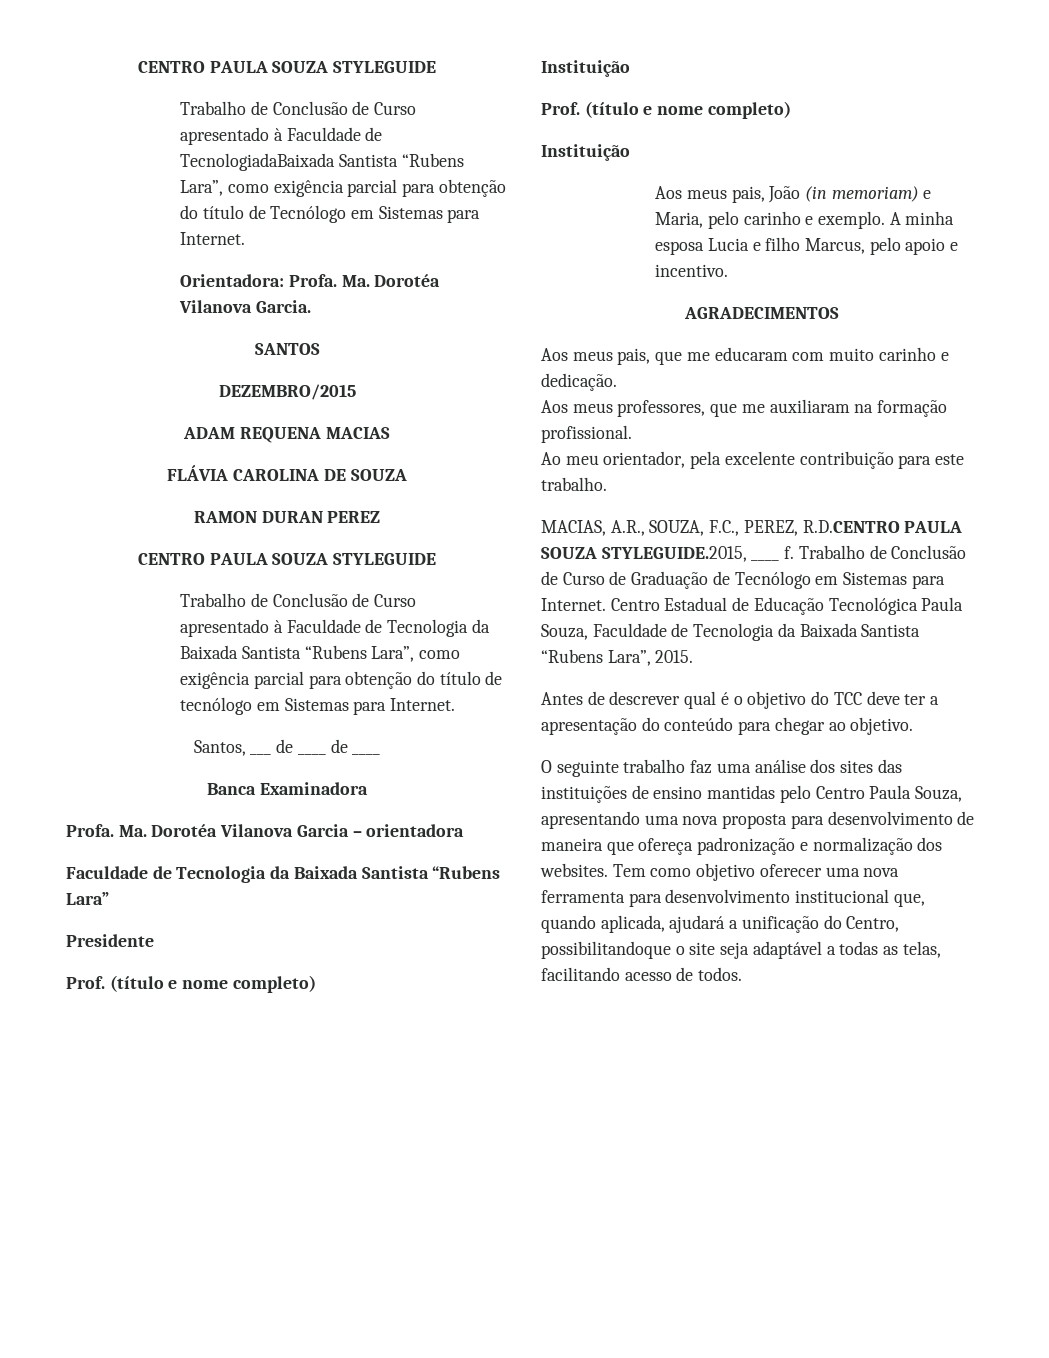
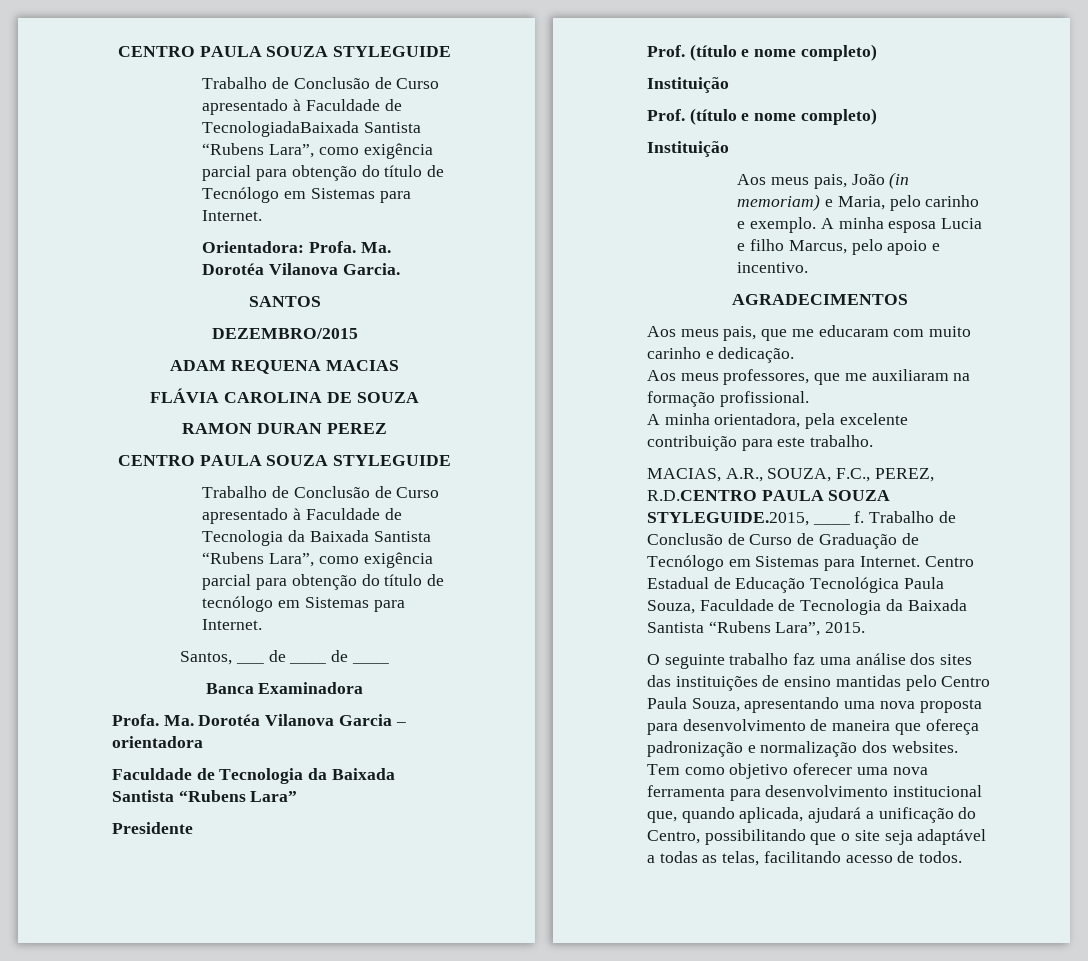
- Ao meu orientador, pela excelente contribuição para este trabalho.
+ A minha orientadora, pela excelente contribuição para este trabalho.
- Antes de descrever qual é o objetivo do TCC deve ter a apresentação do conteúdo para chegar ao objetivo.
- Tem como objetivo oferecer uma nova ferramenta para desenvolvimento institucional que, quando aplicada, ajudará a unificação do Centro, possibilitandoque o site seja adaptável a todas as telas, facilitando acesso de todos.
+ Tem como objetivo oferecer uma nova ferramenta para desenvolvimento institucional que, quando aplicada, ajudará a unificação do Centro, possibilitando que o site seja adaptável a todas as telas, facilitando acesso de todos.

